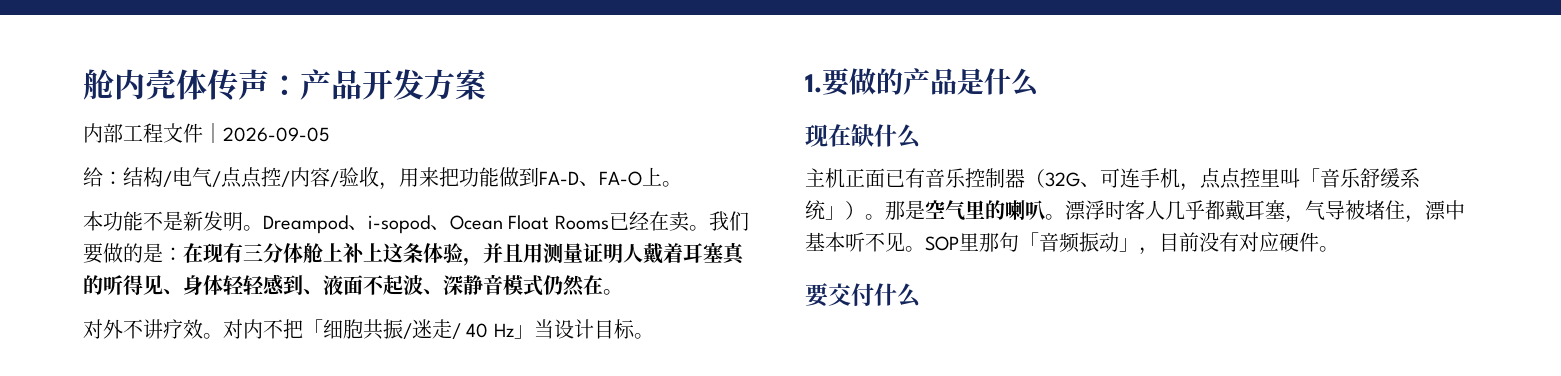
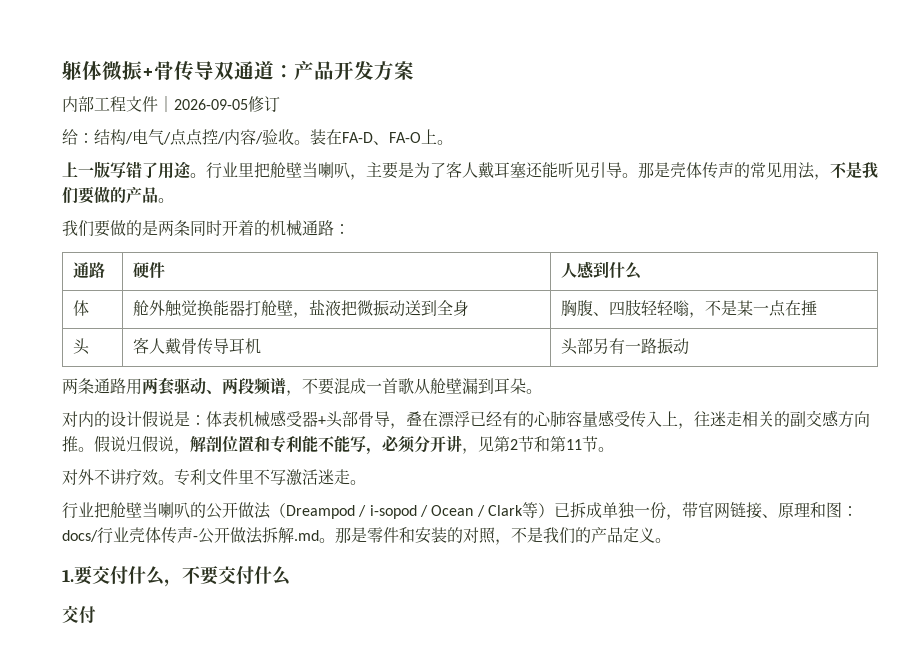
- 舱内壳体传声：产品开发方案
+ 躯体微振+骨传导双通道：产品开发方案
- 内部工程文件｜2026-09-05
+ 内部工程文件｜2026-09-05修订
- 给：结构/电气/点点控/内容/验收，用来把功能做到FA-D、FA-O上。
+ 给：结构/电气/点点控/内容/验收。装在FA-D、FA-O上。
- 本功能不是新发明。Dreampod、i-sopod、Ocean Float Rooms已经在卖。我们要做的是：在现有三分体舱上补上这条体验，并且用测量证明人戴着耳塞真的听得见、身体轻轻感到、液面不起波、深静音模式仍然在。
- 对外不讲疗效。对内不把「细胞共振/迷走/ 40 Hz」当设计目标。
- 1.要做的产品是什么
- 现在缺什么
- 主机正面已有音乐控制器（32G、可连手机，点点控里叫「音乐舒缓系统」）。那是空气里的喇叭。漂浮时客人几乎都戴耳塞，气导被堵住，漂中基本听不见。SOP里那句「音频振动」，目前没有对应硬件。
- 要交付什么
+ 上一版写错了用途。行业里把舱壁当喇叭，主要是为了客人戴耳塞还能听见引导。那是壳体传声的常见用法，不是我们要做的产品。
+ 我们要做的是两条同时开着的机械通路：
+ 通路 | 硬件 | 人感到什么
+ 体 | 舱外触觉换能器打舱壁，盐液把微振动送到全身 | 胸腹、四肢轻轻嗡，不是某一点在捶
+ 头 | 客人戴骨传导耳机 | 头部另有一路振动
+ 两条通路用两套驱动、两段频谱，不要混成一首歌从舱壁漏到耳朵。
+ 对内的设计假说是：体表机械感受器+头部骨导，叠在漂浮已经有的心肺容量感受传入上，往迷走相关的副交感方向推。假说归假说，解剖位置和专利能不能写，必须分开讲，见第2节和第11节。
+ 对外不讲疗效。专利文件里不写激活迷走。
+ 行业把舱壁当喇叭的公开做法（Dreampod / i-sopod / Ocean / Clark等）已拆成单独一份，带官网链接、原理和图：docs/行业壳体传声-公开做法拆解.md。那是零件和安装的对照，不是我们的产品定义。
+ 1.要交付什么，不要交付什么
+ 交付

